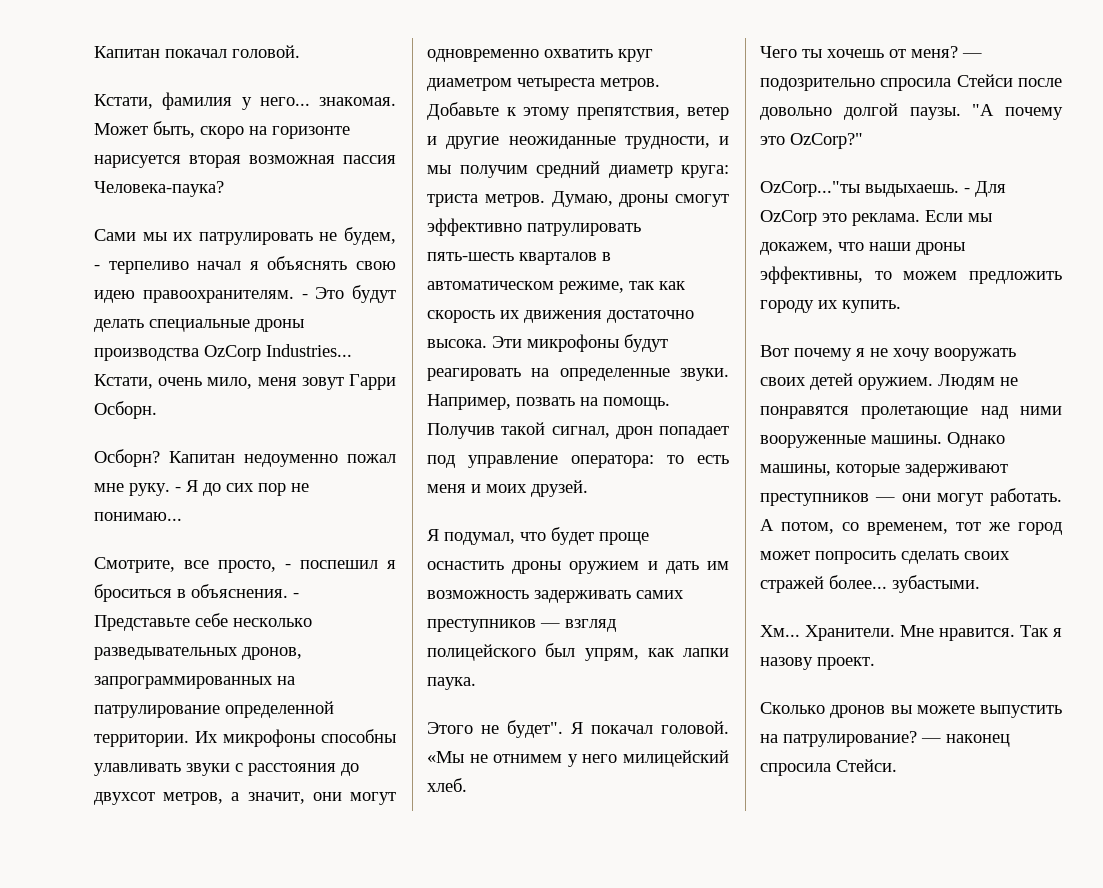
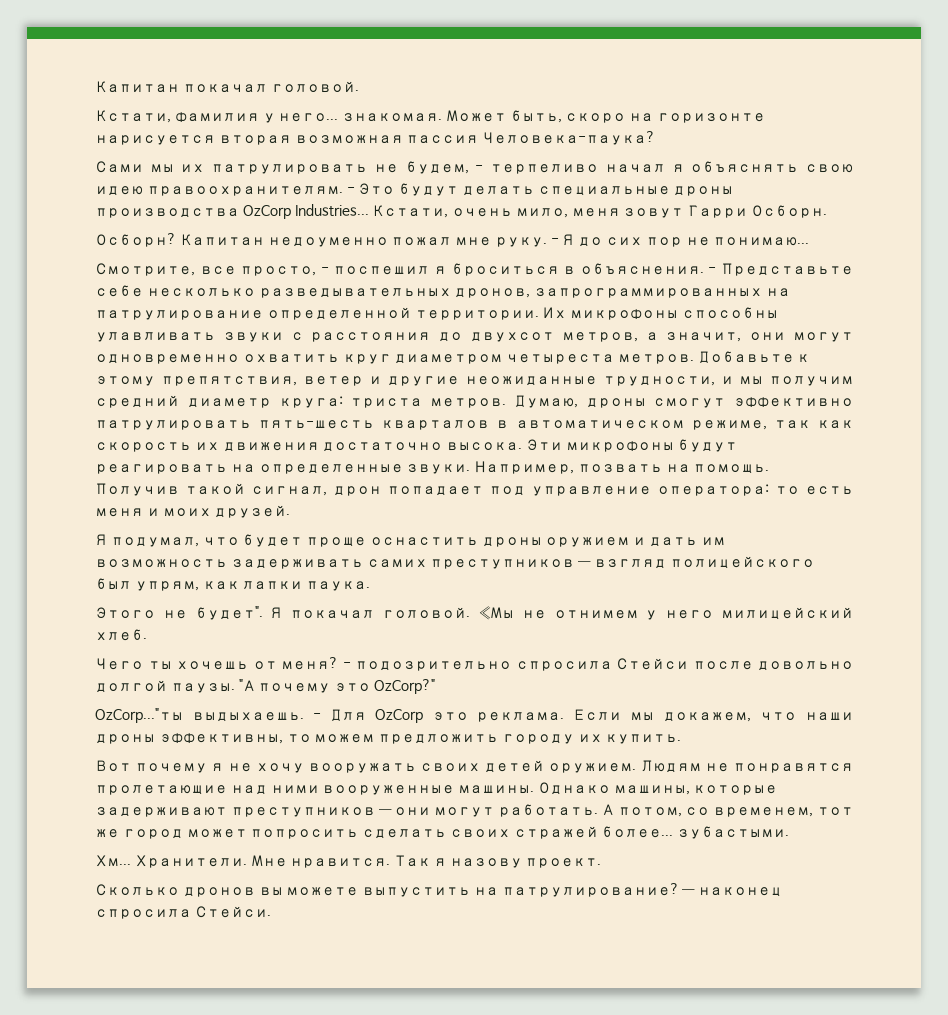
- — подозрительно спросила Стейси после довольно долгой паузы.
+ - подозрительно спросила Стейси после довольно долгой паузы.

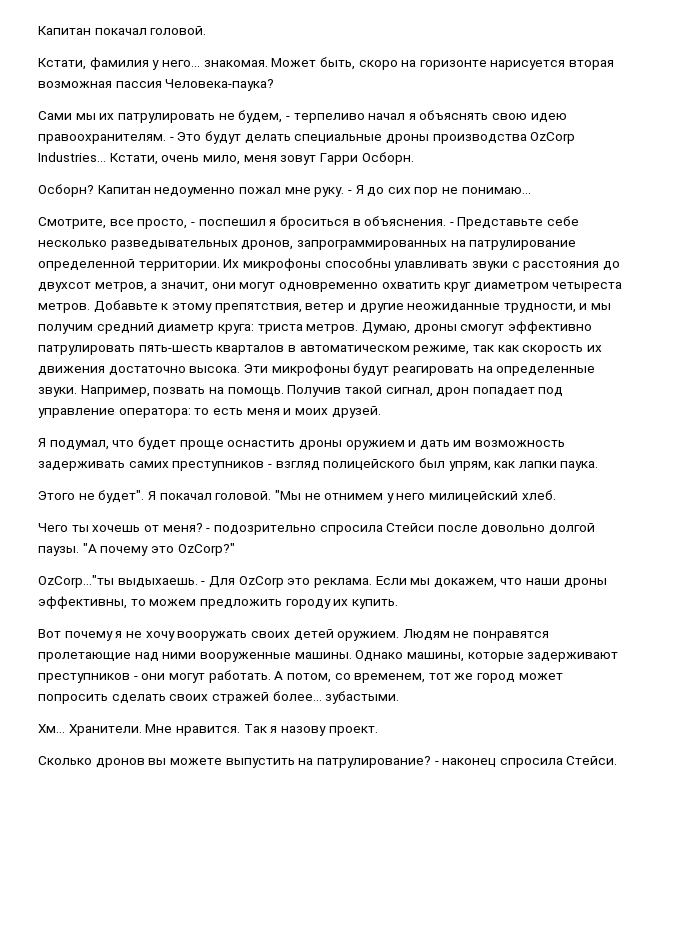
- Я подумал, что будет проще оснастить дроны оружием и дать им возможность задерживать самих преступников — взгляд полицейского был упрям, как лапки паука.
+ Я подумал, что будет проще оснастить дроны оружием и дать им возможность задерживать самих преступников - взгляд полицейского был упрям, как лапки паука.
- «Мы не отнимем у него милицейский хлеб.
+ "Мы не отнимем у него милицейский хлеб.
- Однако машины, которые задерживают преступников — они могут работать.
+ Однако машины, которые задерживают преступников - они могут работать.
- — наконец спросила Стейси.
+ - наконец спросила Стейси.

